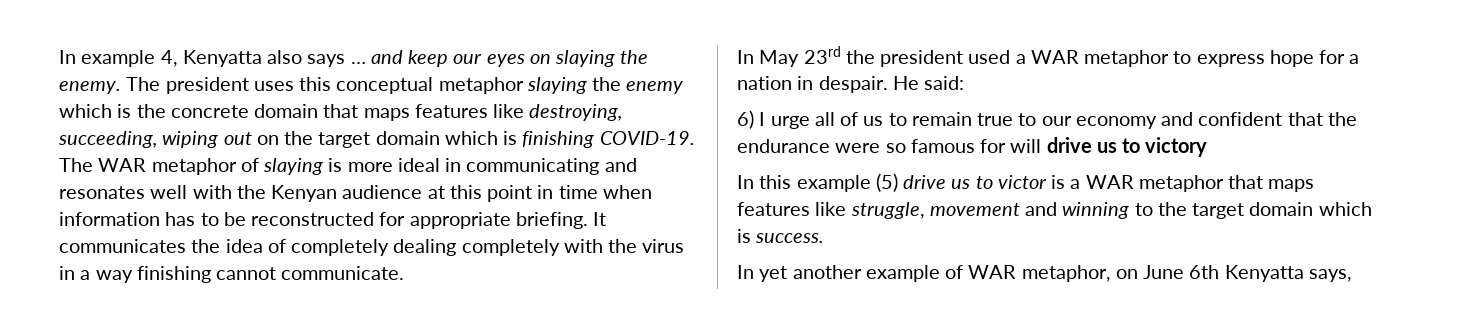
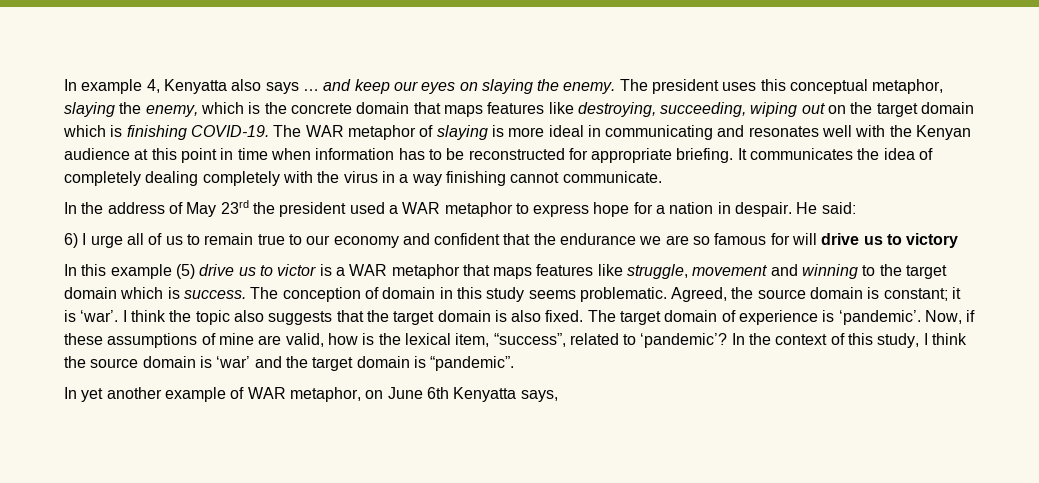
- The president uses this conceptual metaphor slaying the enemy which is the concrete domain that maps features like destroying, succeeding, wiping out on the target domain which is finishing COVID-19.
+ The president uses this conceptual metaphor, slaying the enemy, which is the concrete domain that maps features like destroying, succeeding, wiping out on the target domain which is finishing COVID-19.
- In May 23rd the president used a WAR metaphor to express hope for a nation in despair.
+ In the address of May 23rd the president used a WAR metaphor to express hope for a nation in despair.
- 6) I urge all of us to remain true to our economy and confident that the endurance were so famous for will drive us to victory
+ 6) I urge all of us to remain true to our economy and confident that the endurance we are so famous for will drive us to victory
+ The conception of domain in this study seems problematic. Agreed, the source domain is constant; it is ‘war’. I think the topic also suggests that the target domain is also fixed. The target domain of experience is ‘pandemic’. Now, if these assumptions of mine are valid, how is the lexical item, “success”, related to ‘pandemic’? In the context of this study, I think the source domain is ‘war’ and the target domain is “pandemic”.

